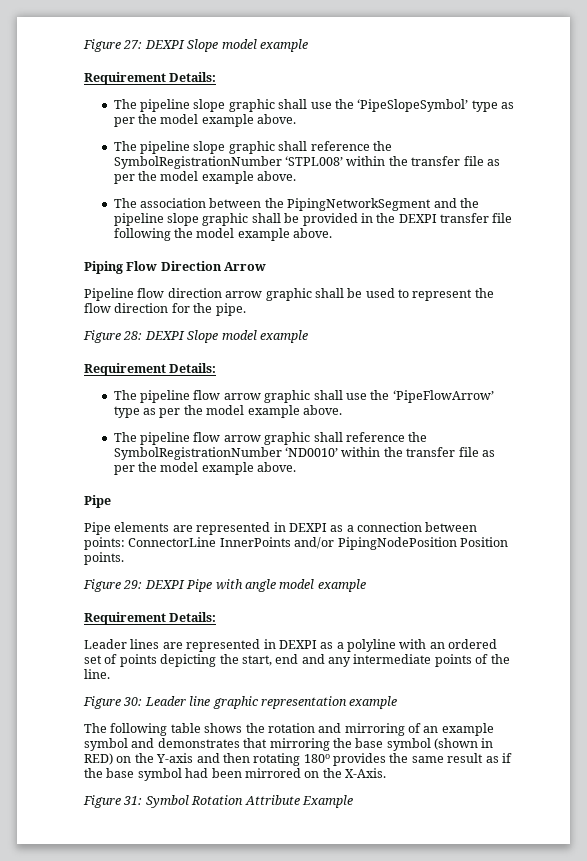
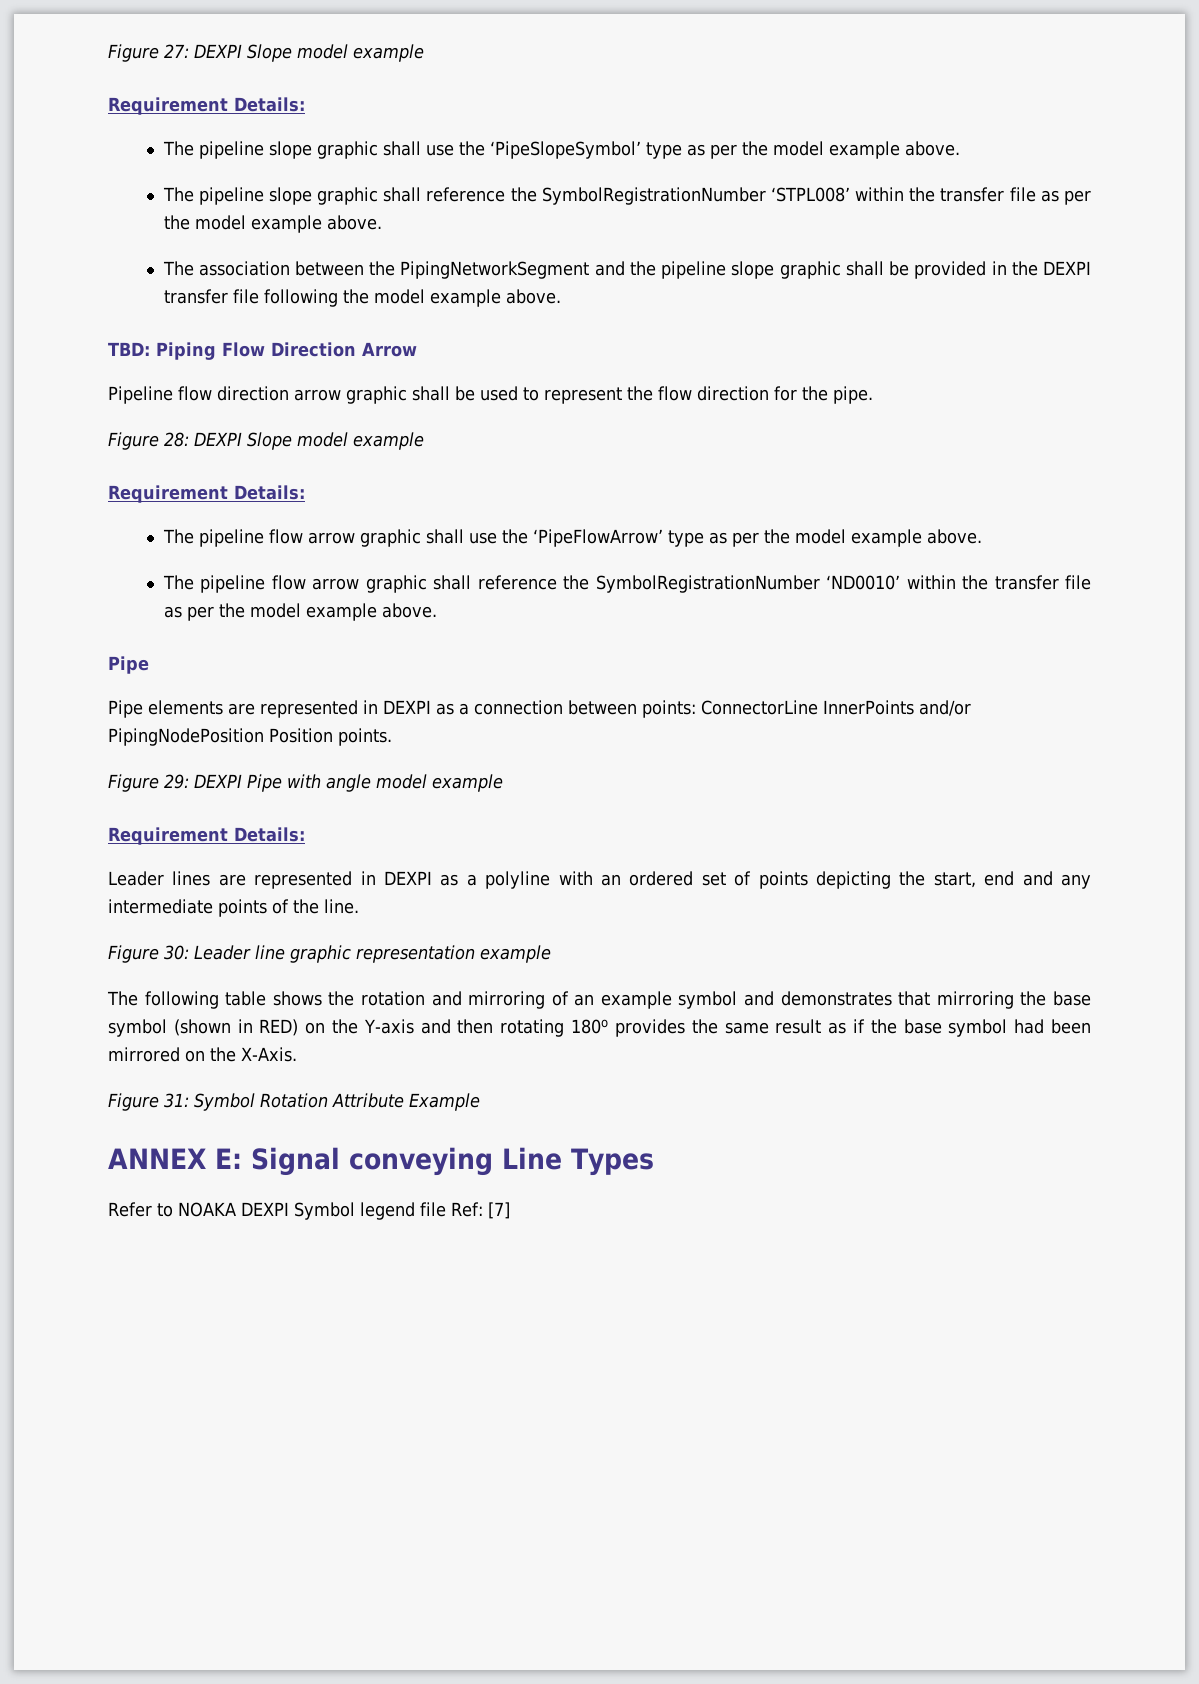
- Piping Flow Direction Arrow
+ TBD: Piping Flow Direction Arrow
+ ANNEX E: Signal conveying Line Types
+ Refer to NOAKA DEXPI Symbol legend file Ref: [7]

